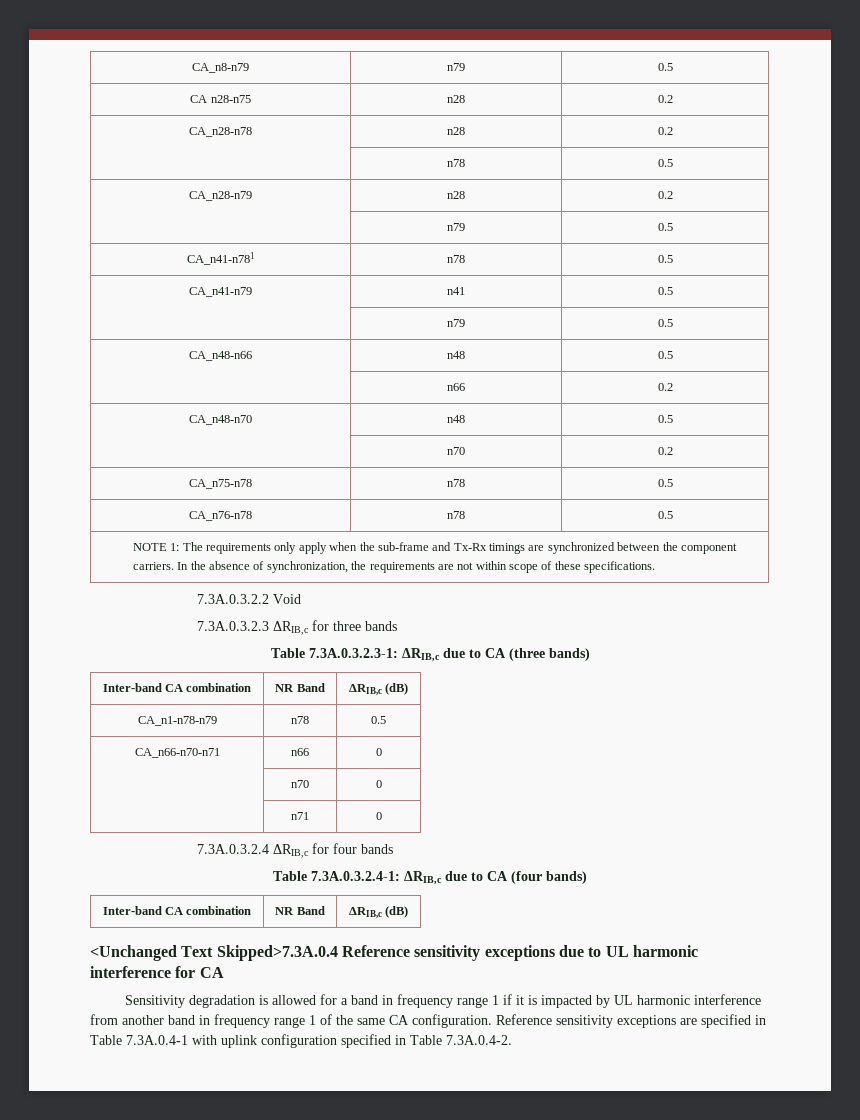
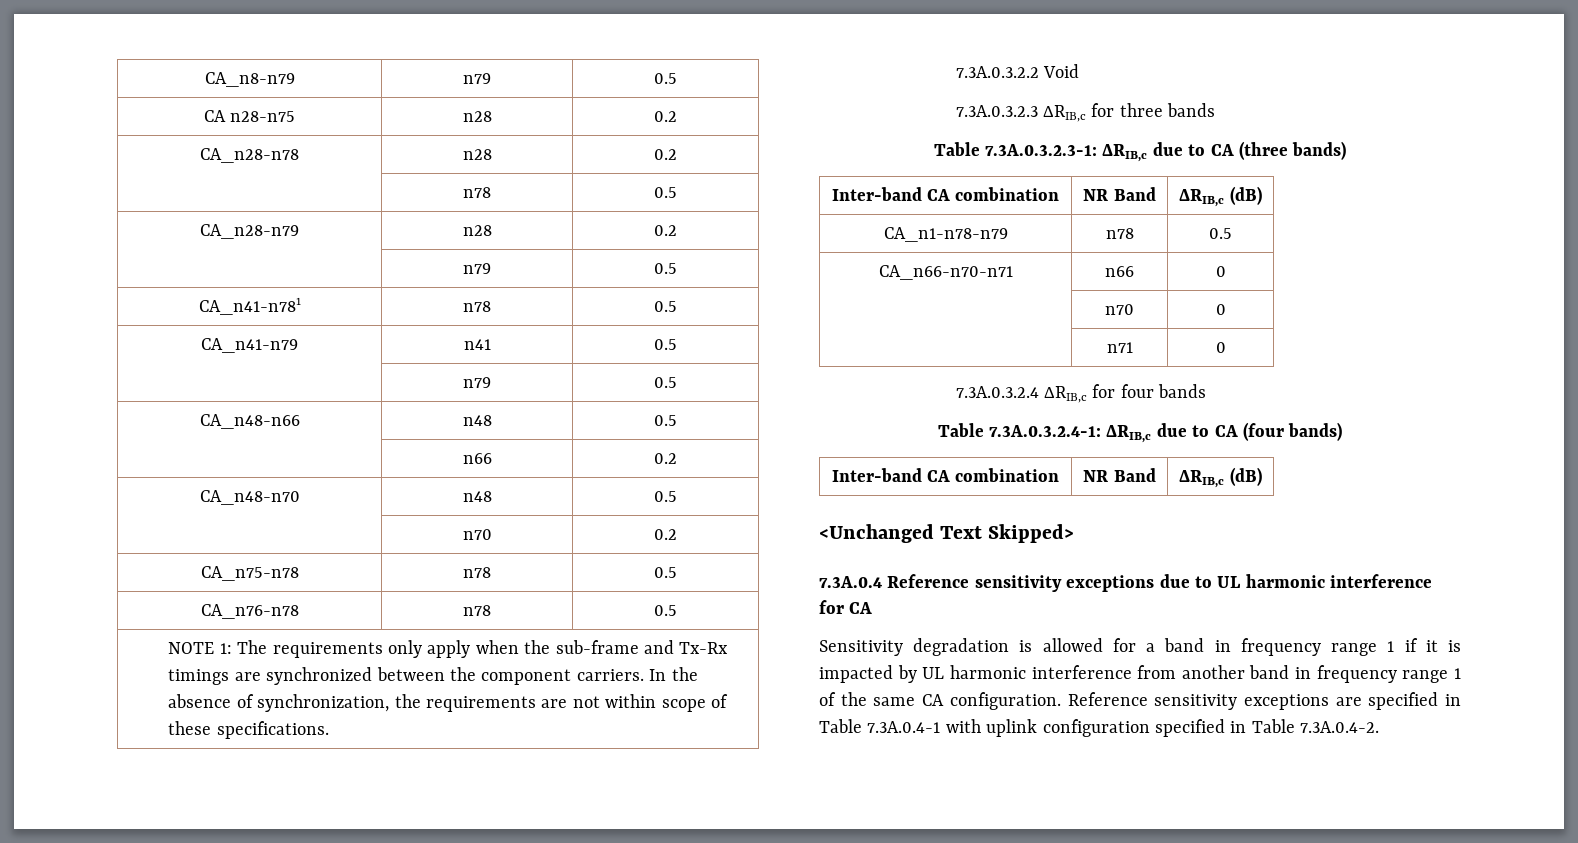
- <Unchanged Text Skipped>7.3A.0.4 Reference sensitivity exceptions due to UL harmonic interference for CA
+ <Unchanged Text Skipped>
+ 7.3A.0.4 Reference sensitivity exceptions due to UL harmonic interference for CA

